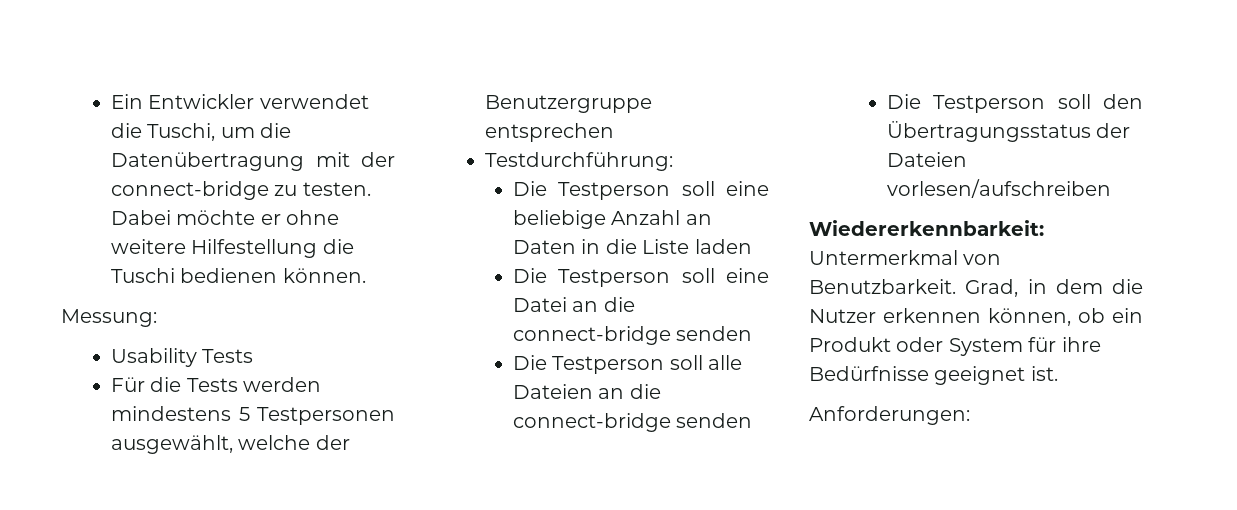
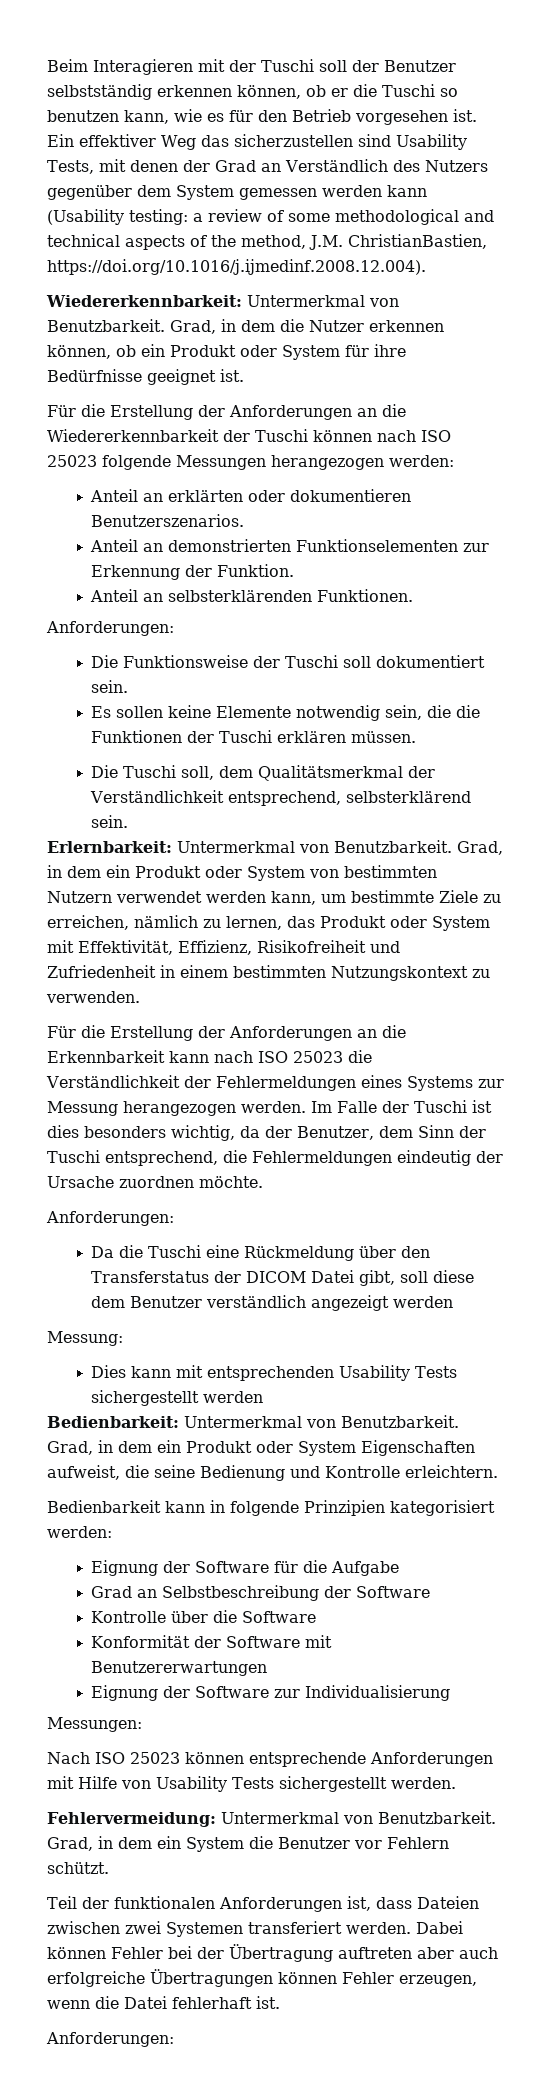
- Ein Entwickler verwendet die Tuschi, um die Datenübertragung mit der connect-bridge zu testen. Dabei möchte er ohne weitere Hilfestellung die Tuschi bedienen können.
- Messung:
- Usability Tests
- Für die Tests werden mindestens 5 Testpersonen ausgewählt, welche der Benutzergruppe entsprechen
- Testdurchführung:
- Die Testperson soll eine beliebige Anzahl an Daten in die Liste laden
- Die Testperson soll eine Datei an die connect-bridge senden
- Die Testperson soll alle Dateien an die connect-bridge senden
- Die Testperson soll den Übertragungsstatus der Dateien vorlesen/aufschreiben
+ Beim Interagieren mit der Tuschi soll der Benutzer selbstständig erkennen können, ob er die Tuschi so benutzen kann, wie es für den Betrieb vorgesehen ist. Ein effektiver Weg das sicherzustellen sind Usability Tests, mit denen der Grad an Verständlich des Nutzers gegenüber dem System gemessen werden kann (Usability testing: a review of some methodological and technical aspects of the method, J.M. ChristianBastien, https://doi.org/10.1016/j.ijmedinf.2008.12.004).
+ Für die Erstellung der Anforderungen an die Wiedererkennbarkeit der Tuschi können nach ISO 25023 folgende Messungen herangezogen werden:
+ Anteil an erklärten oder dokumentieren Benutzerszenarios.
+ Anteil an demonstrierten Funktionselementen zur Erkennung der Funktion.
+ Anteil an selbsterklärenden Funktionen.
+ Anforderungen:
+ Die Funktionsweise der Tuschi soll dokumentiert sein.
+ Es sollen keine Elemente notwendig sein, die die Funktionen der Tuschi erklären müssen.
+ Die Tuschi soll, dem Qualitätsmerkmal der Verständlichkeit entsprechend, selbsterklärend sein.
+ Erlernbarkeit: Untermerkmal von Benutzbarkeit. Grad, in dem ein Produkt oder System von bestimmten Nutzern verwendet werden kann, um bestimmte Ziele zu erreichen, nämlich zu lernen, das Produkt oder System mit Effektivität, Effizienz, Risikofreiheit und Zufriedenheit in einem bestimmten Nutzungskontext zu verwenden.
+ Für die Erstellung der Anforderungen an die Erkennbarkeit kann nach ISO 25023 die Verständlichkeit der Fehlermeldungen eines Systems zur Messung herangezogen werden. Im Falle der Tuschi ist dies besonders wichtig, da der Benutzer, dem Sinn der Tuschi entsprechend, die Fehlermeldungen eindeutig der Ursache zuordnen möchte.
+ Anforderungen:
+ Da die Tuschi eine Rückmeldung über den Transferstatus der DICOM Datei gibt, soll diese dem Benutzer verständlich angezeigt werden
+ Messung:
+ Dies kann mit entsprechenden Usability Tests sichergestellt werden
+ Bedienbarkeit: Untermerkmal von Benutzbarkeit. Grad, in dem ein Produkt oder System Eigenschaften aufweist, die seine Bedienung und Kontrolle erleichtern.
+ Bedienbarkeit kann in folgende Prinzipien kategorisiert werden:
+ Eignung der Software für die Aufgabe
+ Grad an Selbstbeschreibung der Software
+ Kontrolle über die Software
+ Konformität der Software mit Benutzererwartungen
+ Eignung der Software zur Individualisierung
+ Messungen:
+ Nach ISO 25023 können entsprechende Anforderungen mit Hilfe von Usability Tests sichergestellt werden.
+ Fehlervermeidung: Untermerkmal von Benutzbarkeit. Grad, in dem ein System die Benutzer vor Fehlern schützt.
+ Teil der funktionalen Anforderungen ist, dass Dateien zwischen zwei Systemen transferiert werden. Dabei können Fehler bei der Übertragung auftreten aber auch erfolgreiche Übertragungen können Fehler erzeugen, wenn die Datei fehlerhaft ist.

